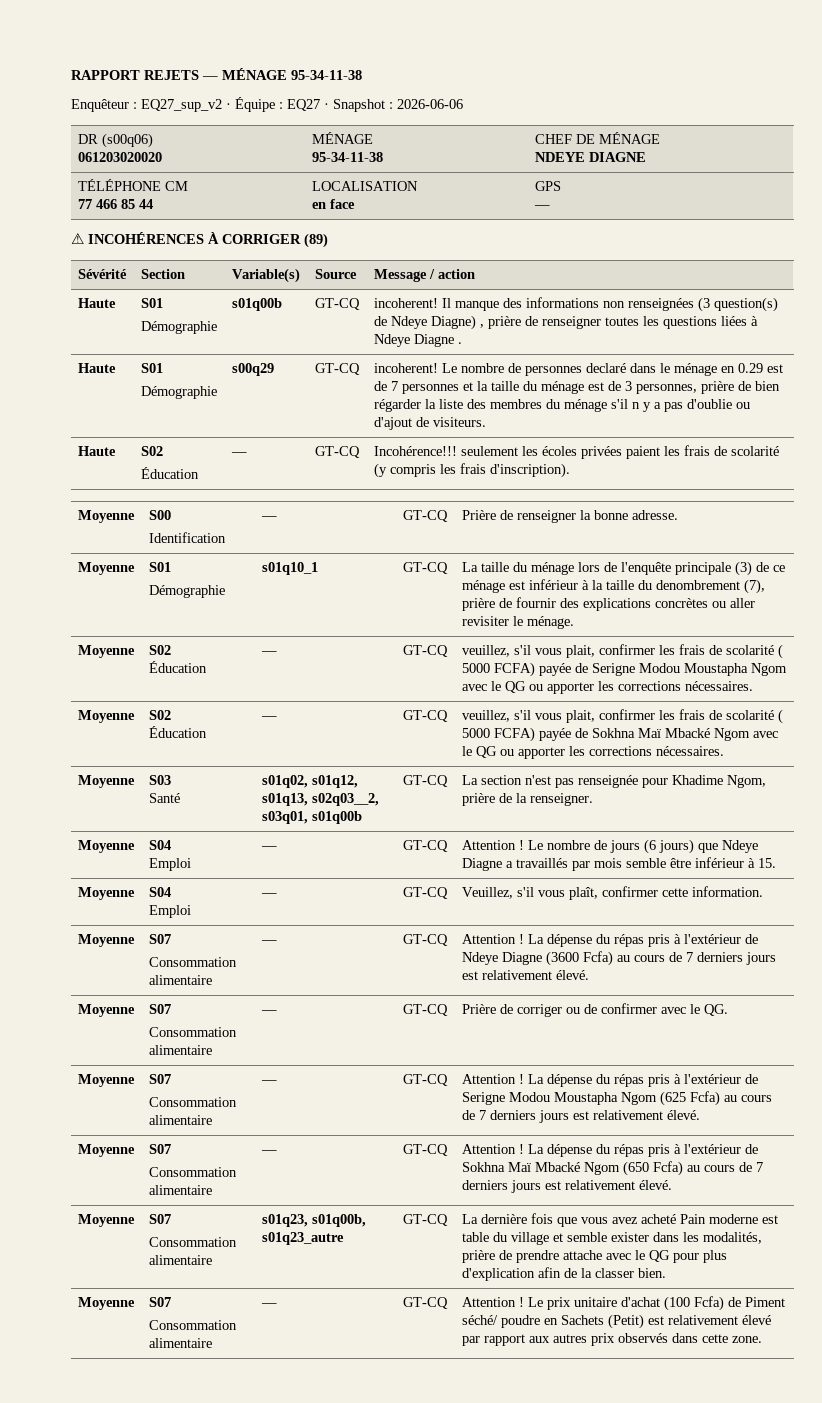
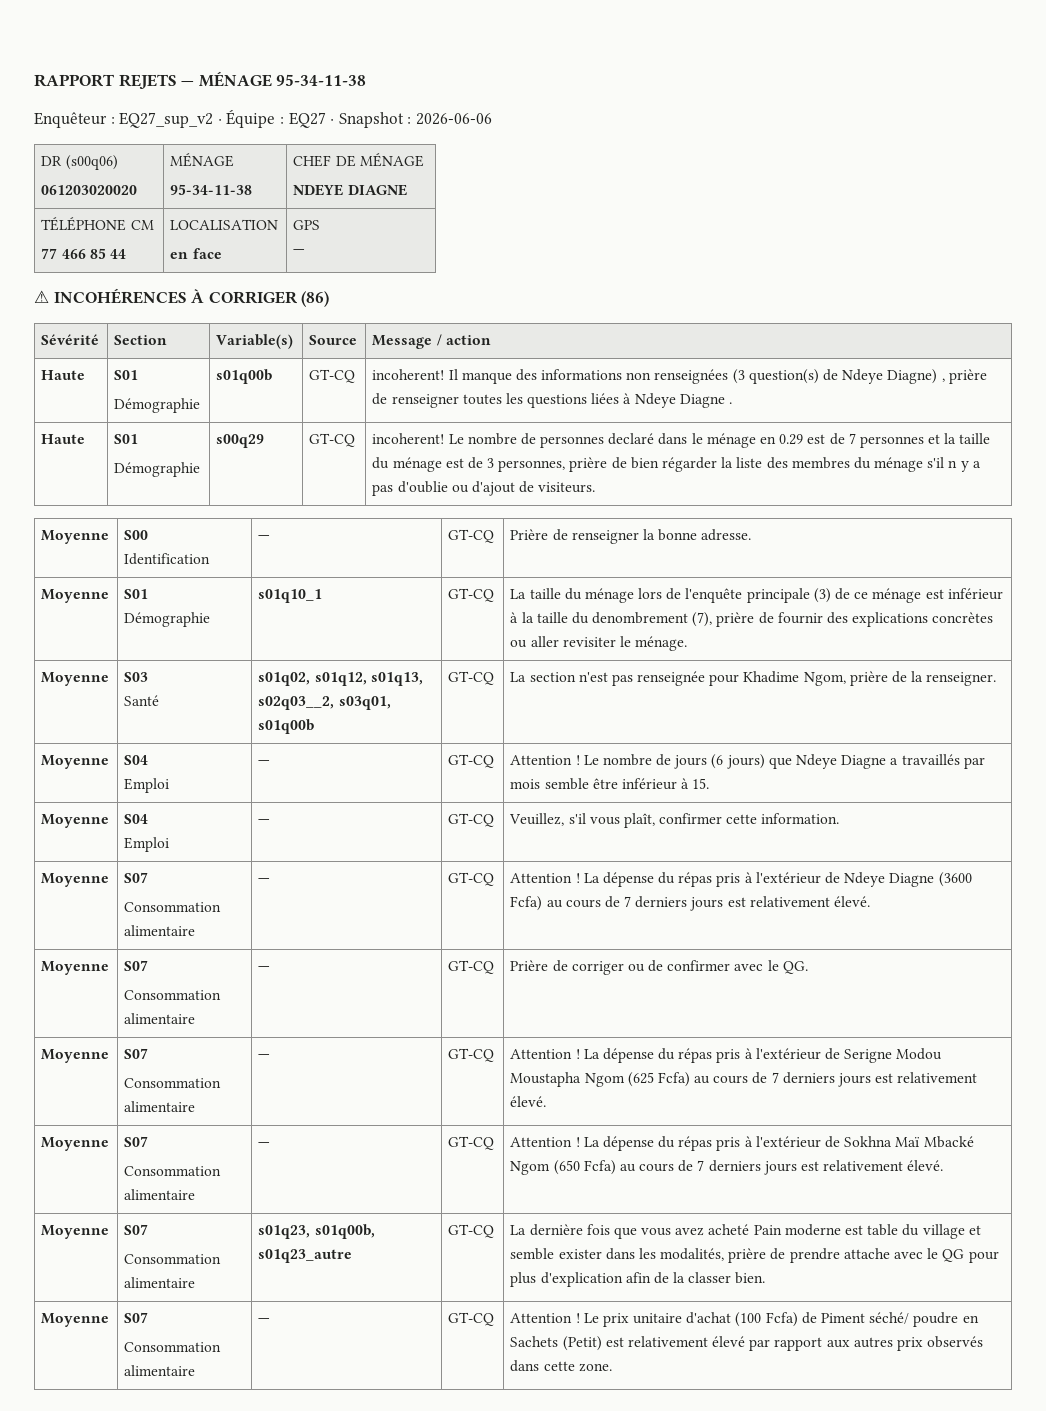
- ⚠ INCOHÉRENCES À CORRIGER (89)
+ ⚠ INCOHÉRENCES À CORRIGER (86)
- Haute | S02
- Éducation | — | GT-CQ | Incohérence!!! seulement les écoles privées paient les frais de scolarité (y compris les frais d'inscription).
  Moyenne | S01
  Démographie | s01q10_1 | GT-CQ | La taille du ménage lors de l'enquête principale (3) de ce ménage est inférieur à la taille du denombrement (7), prière de fournir des explications concrètes ou aller revisiter le ménage.
- Moyenne | S02
- Éducation | — | GT-CQ | veuillez, s'il vous plait, confirmer les frais de scolarité ( 5000 FCFA) payée de Serigne Modou Moustapha Ngom avec le QG ou apporter les corrections nécessaires.
- Moyenne | S02
- Éducation | — | GT-CQ | veuillez, s'il vous plait, confirmer les frais de scolarité ( 5000 FCFA) payée de Sokhna Maï Mbacké Ngom avec le QG ou apporter les corrections nécessaires.

